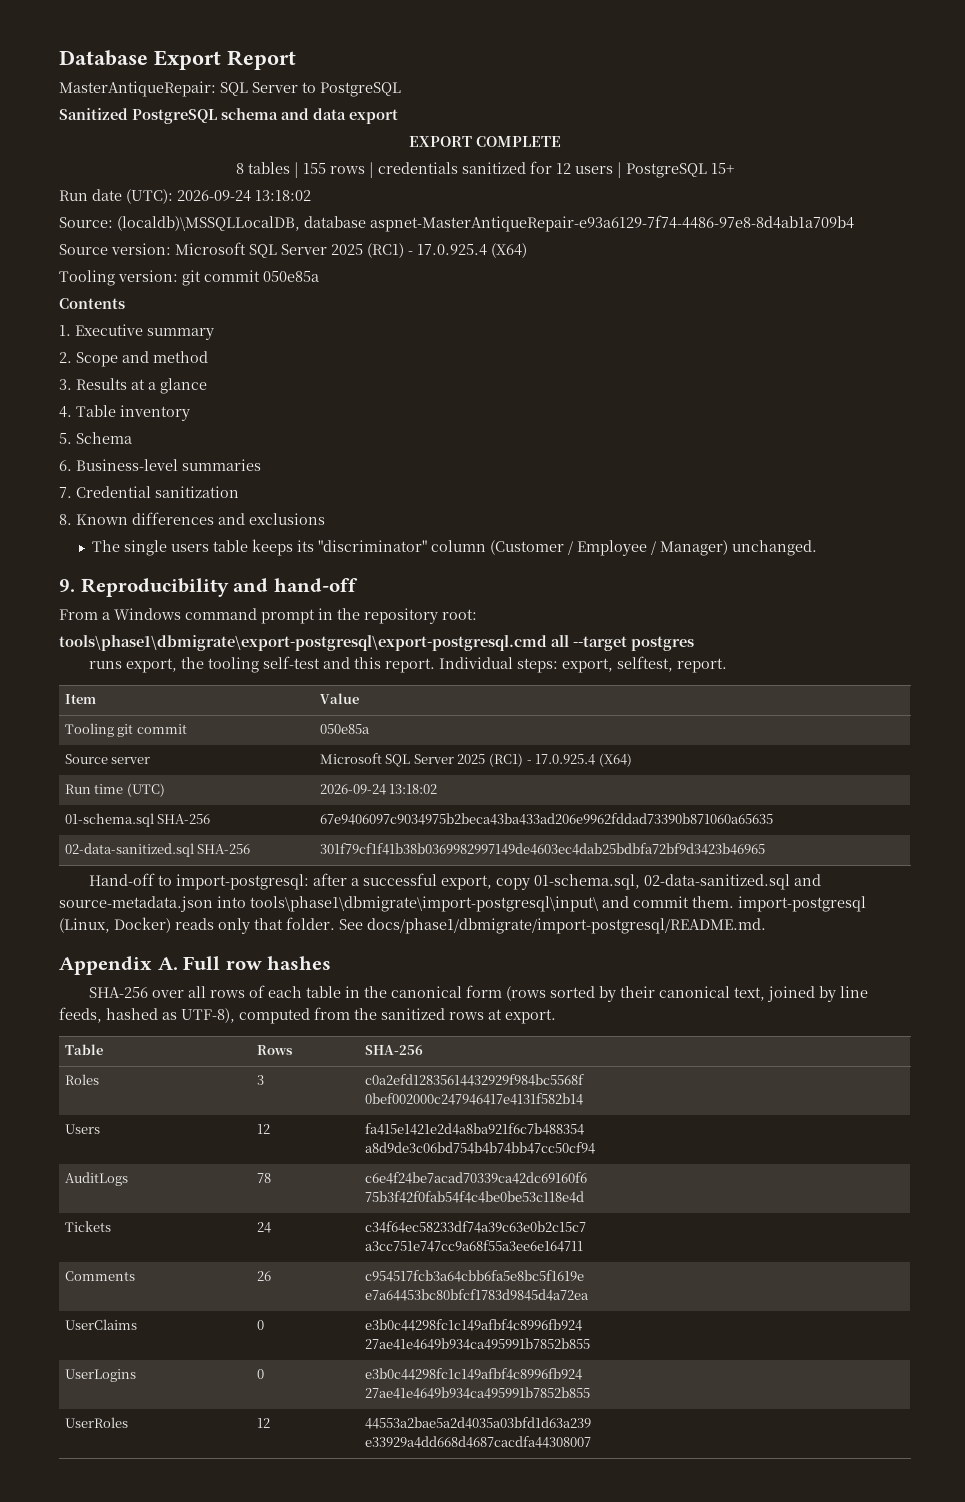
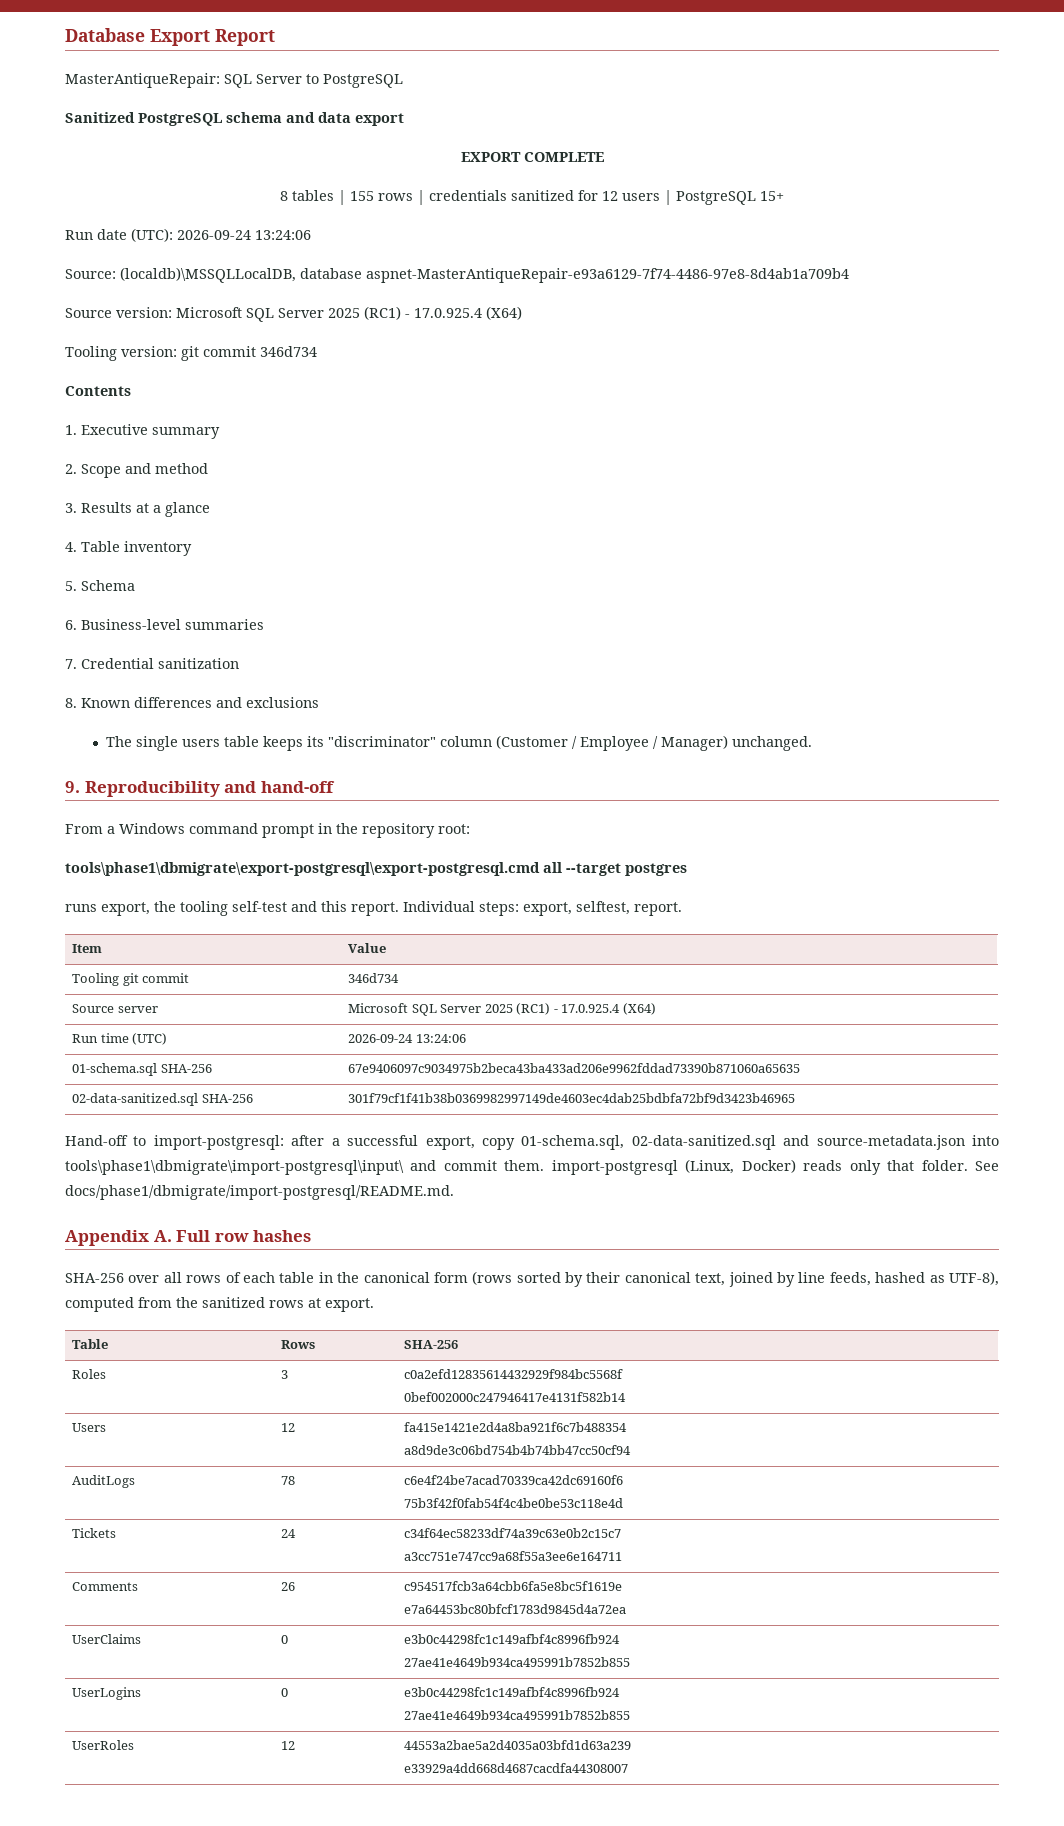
- Run date (UTC): 2026-09-24 13:18:02
+ Run date (UTC): 2026-09-24 13:24:06
- Tooling version: git commit 050e85a
+ Tooling version: git commit 346d734
- Tooling git commit | 050e85a
+ Tooling git commit | 346d734
- Run time (UTC) | 2026-09-24 13:18:02
+ Run time (UTC) | 2026-09-24 13:24:06

